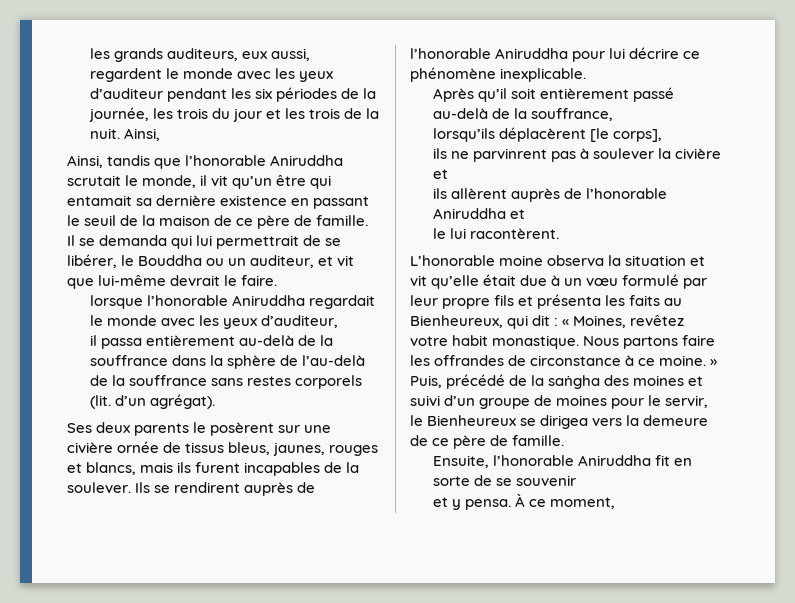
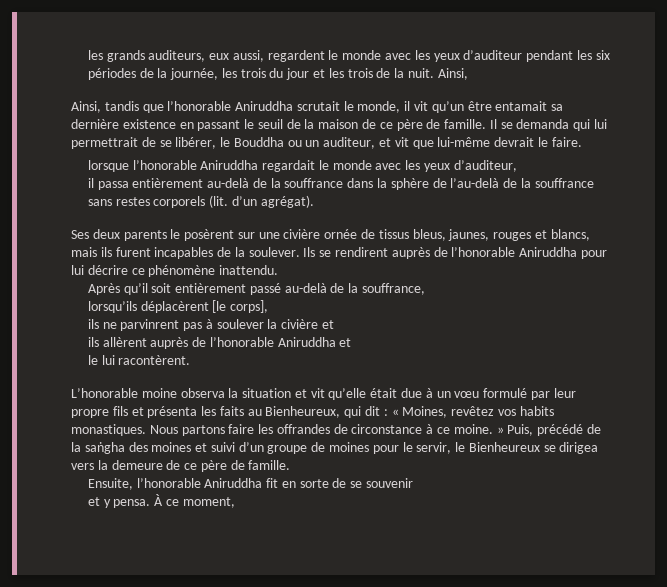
- Ainsi, tandis que l’honorable Aniruddha scrutait le monde, il vit qu’un être qui entamait sa dernière existence en passant le seuil de la maison de ce père de famille.
+ Ainsi, tandis que l’honorable Aniruddha scrutait le monde, il vit qu’un être entamait sa dernière existence en passant le seuil de la maison de ce père de famille.
- Ils se rendirent auprès de l’honorable Aniruddha pour lui décrire ce phénomène inexplicable.
+ Ils se rendirent auprès de l’honorable Aniruddha pour lui décrire ce phénomène inattendu.
- L’honorable moine observa la situation et vit qu’elle était due à un vœu formulé par leur propre fils et présenta les faits au Bienheureux, qui dit : « Moines, revêtez votre habit monastique.
+ L’honorable moine observa la situation et vit qu’elle était due à un vœu formulé par leur propre fils et présenta les faits au Bienheureux, qui dit : « Moines, revêtez vos habits monastiques.

